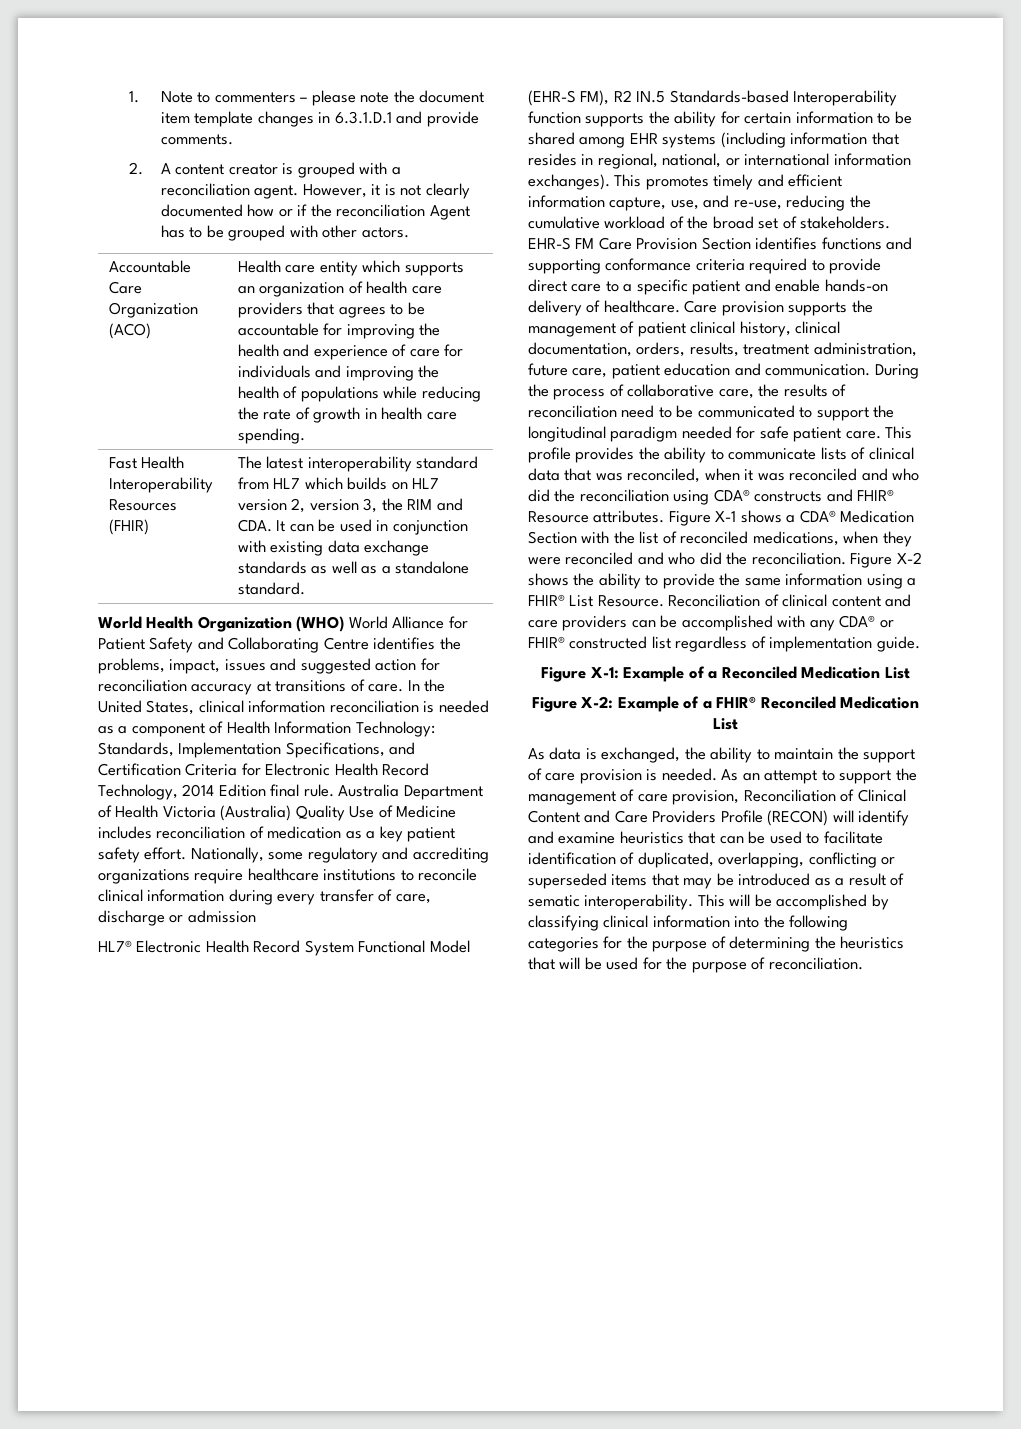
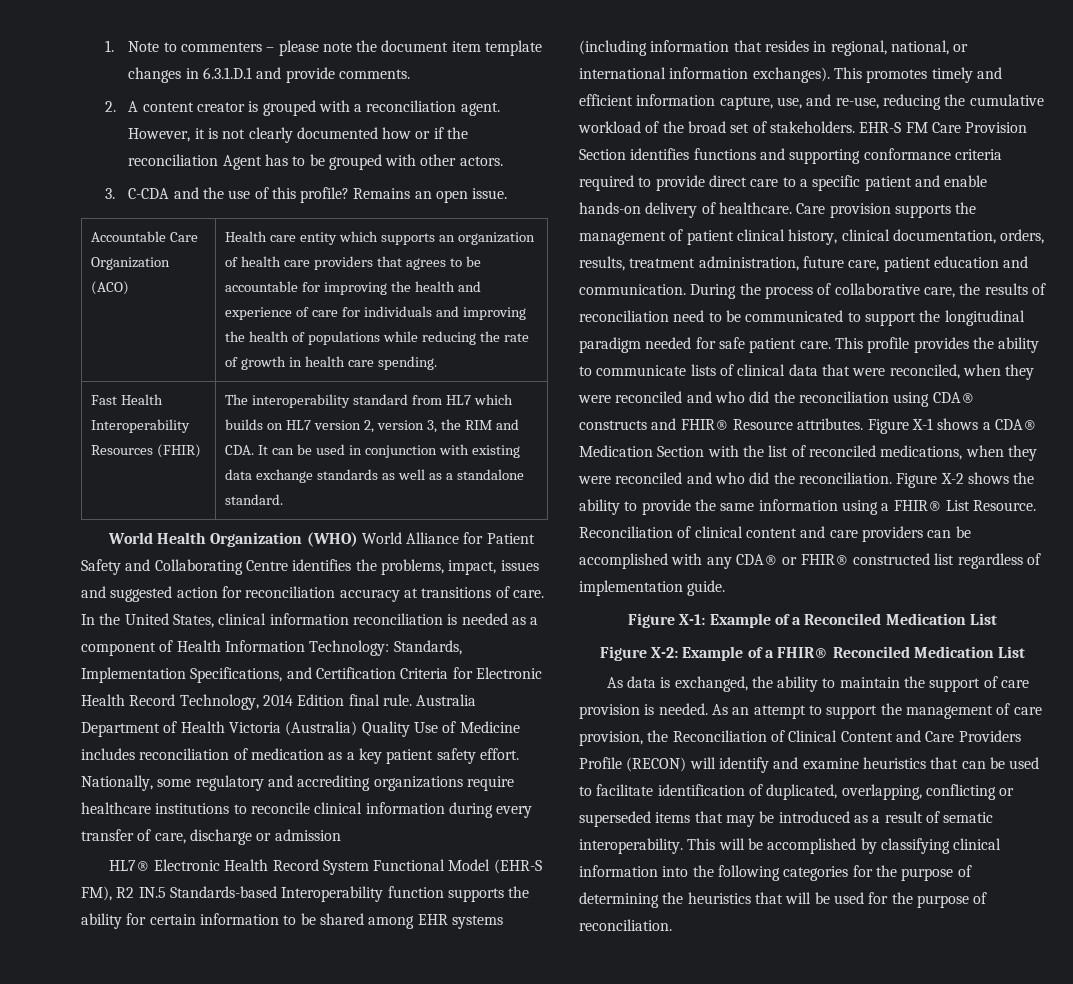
+ 3. C-CDA and the use of this profile? Remains an open issue.
- Fast Health Interoperability Resources (FHIR) | The latest interoperability standard from HL7 which builds on HL7 version 2, version 3, the RIM and CDA. It can be used in conjunction with existing data exchange standards as well as a standalone standard.
+ Fast Health Interoperability Resources (FHIR) | The interoperability standard from HL7 which builds on HL7 version 2, version 3, the RIM and CDA. It can be used in conjunction with existing data exchange standards as well as a standalone standard.
- This profile provides the ability to communicate lists of clinical data that was reconciled, when it was reconciled and who did the reconciliation using CDA® constructs and FHIR® Resource attributes.
+ This profile provides the ability to communicate lists of clinical data that were reconciled, when they were reconciled and who did the reconciliation using CDA® constructs and FHIR® Resource attributes.
- As an attempt to support the management of care provision, Reconciliation of Clinical Content and Care Providers Profile (RECON) will identify and examine heuristics that can be used to facilitate identification of duplicated, overlapping, conflicting or superseded items that may be introduced as a result of sematic interoperability.
+ As an attempt to support the management of care provision, the Reconciliation of Clinical Content and Care Providers Profile (RECON) will identify and examine heuristics that can be used to facilitate identification of duplicated, overlapping, conflicting or superseded items that may be introduced as a result of sematic interoperability.

